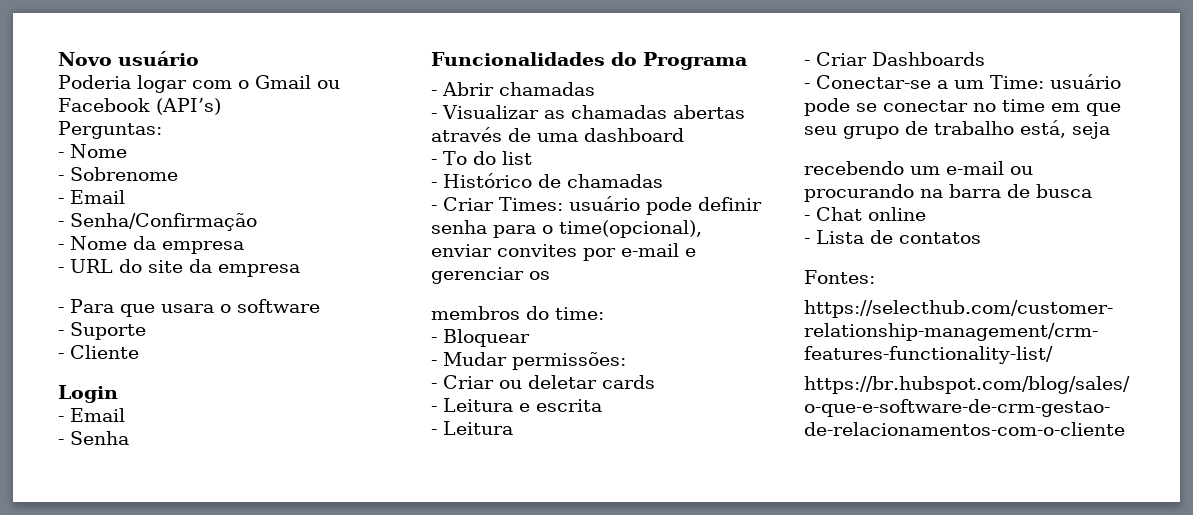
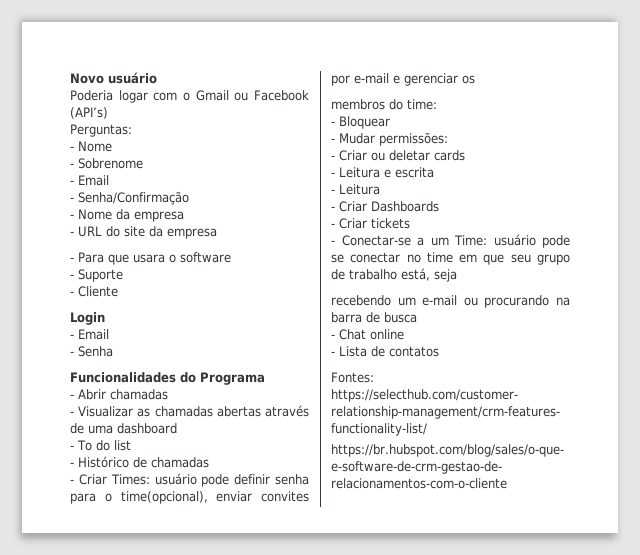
+ - Criar tickets

